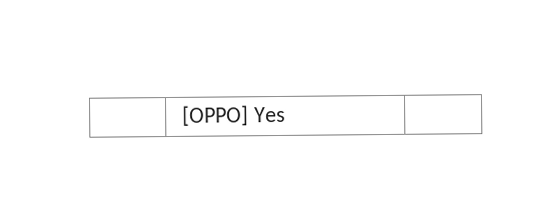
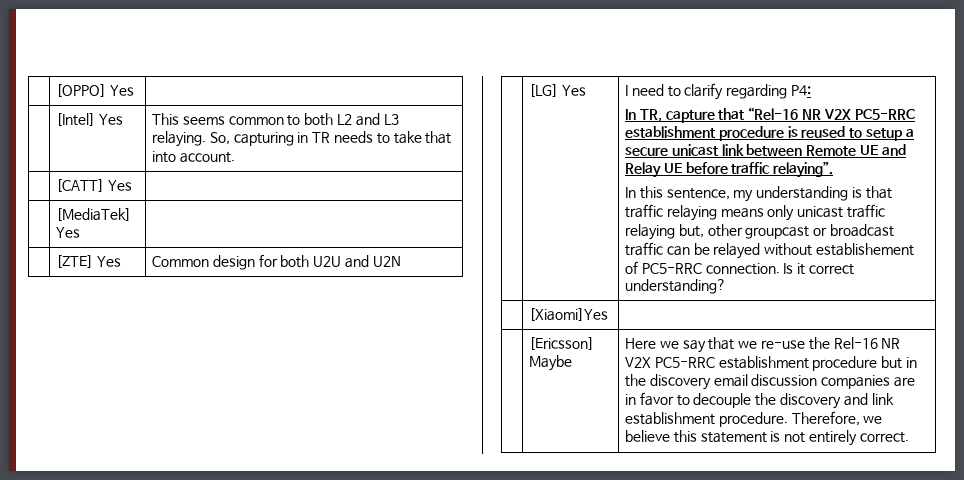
+ | [Intel] Yes | This seems common to both L2 and L3 relaying. So, capturing in TR needs to take that into account.
+ | [CATT] Yes |
+ | [MediaTek] Yes |
+ | [ZTE] Yes | Common design for both U2U and U2N
+ | [LG] Yes | I need to clarify regarding P4:
+ In TR, capture that “Rel-16 NR V2X PC5-RRC establishment procedure is reused to setup a secure unicast link between Remote UE and Relay UE before traffic relaying”.
+ In this sentence, my understanding is that traffic relaying means only unicast traffic relaying but, other groupcast or broadcast traffic can be relayed without establishement of PC5-RRC connection. Is it correct understanding?
+ | [Xiaomi]Yes |
+ | [Ericsson] Maybe | Here we say that we re-use the Rel-16 NR V2X PC5-RRC establishment procedure but in the discovery email discussion companies are in favor to decouple the discovery and link establishment procedure. Therefore, we believe this statement is not entirely correct.

